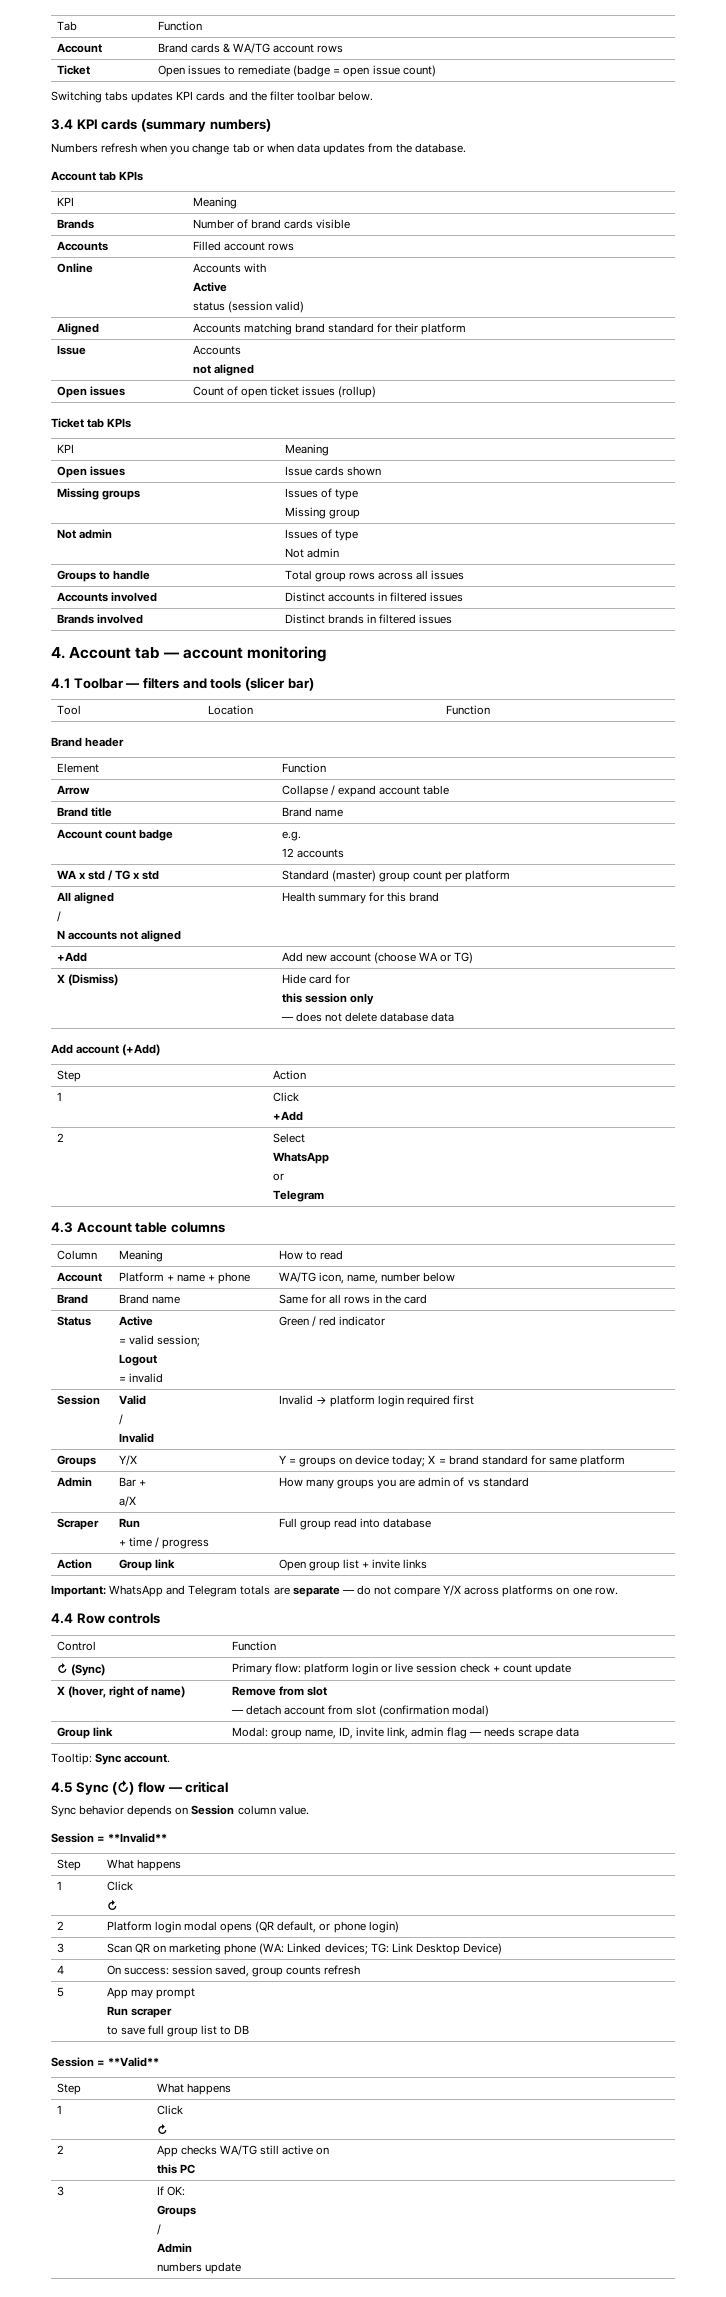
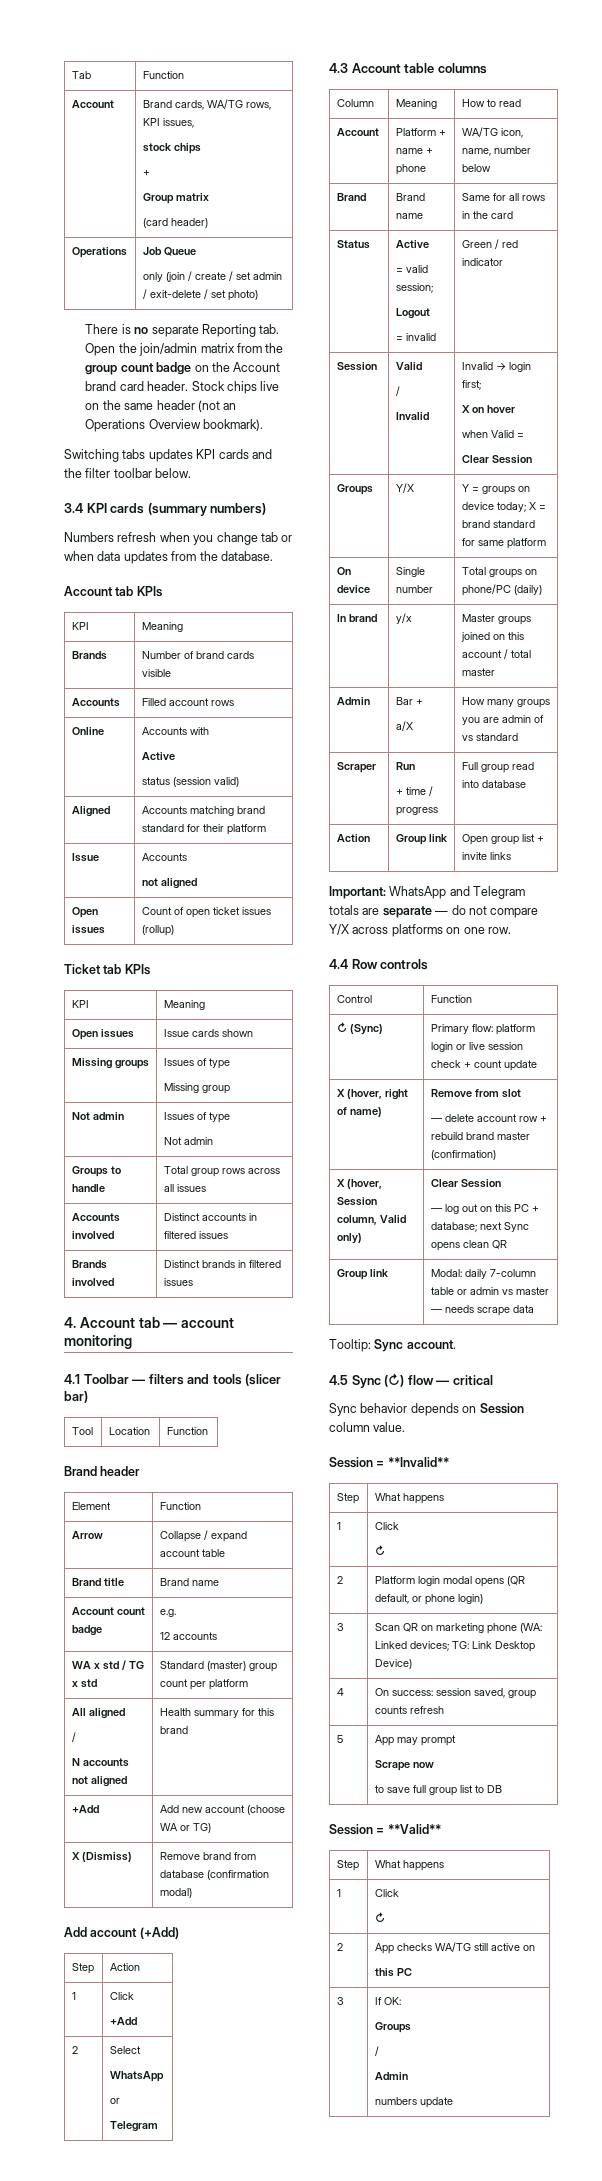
- Account | Brand cards & WA/TG account rows
- Ticket | Open issues to remediate (badge = open issue count)
+ Account | Brand cards, WA/TG rows, KPI issues,
+ stock chips
+ +
+ Group matrix
+ (card header)
+ Operations | Job Queue
+ only (join / create / set admin / exit-delete / set photo)
+ There is no separate Reporting tab. Open the join/admin matrix from the group count badge on the Account brand card header. Stock chips live on the same header (not an Operations Overview bookmark).
- X (Dismiss) | Hide card for
- this session only
- — does not delete database data
+ X (Dismiss) | Remove brand from database (confirmation modal)
  Session | Valid
  /
- Invalid | Invalid → platform login required first
+ Invalid | Invalid → login first;
+ X on hover
+ when Valid =
+ Clear Session
+ On device | Single number | Total groups on phone/PC (daily)
+ In brand | y/x | Master groups joined on this account / total master
  X (hover, right of name) | Remove from slot
- — detach account from slot (confirmation modal)
- Group link | Modal: group name, ID, invite link, admin flag — needs scrape data
+ — delete account row + rebuild brand master (confirmation)
+ X (hover, Session column, Valid only) | Clear Session
+ — log out on this PC + database; next Sync opens clean QR
+ Group link | Modal: daily 7-column table or admin vs master — needs scrape data
  5 | App may prompt
- Run scraper
+ Scrape now

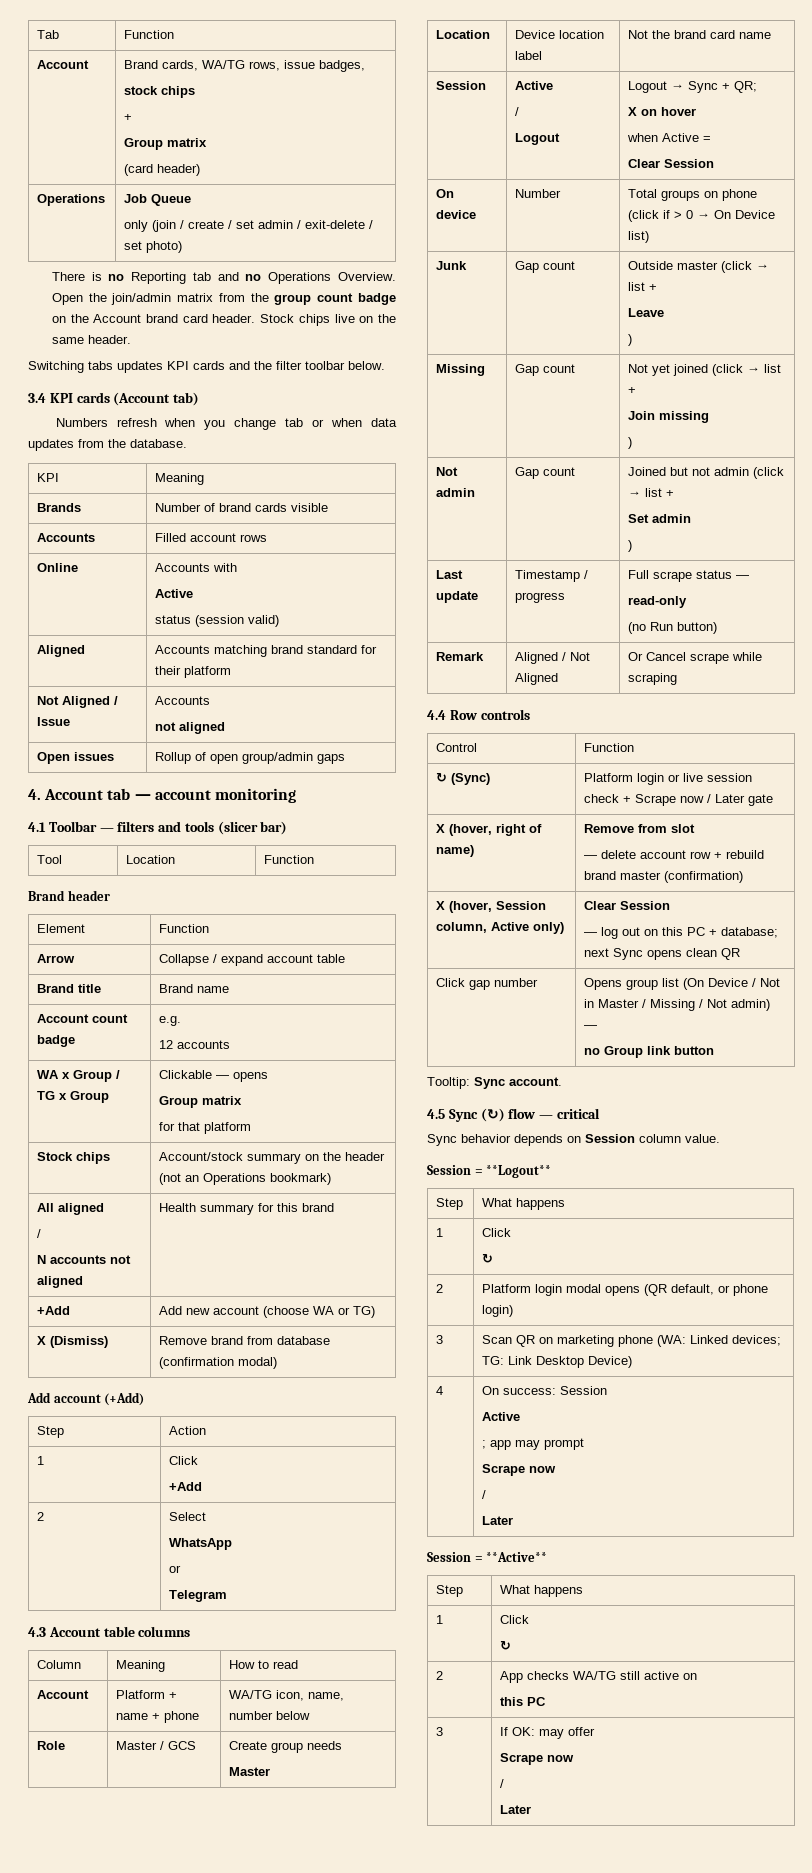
- Account | Brand cards, WA/TG rows, KPI issues,
+ Account | Brand cards, WA/TG rows, issue badges,
- There is no separate Reporting tab. Open the join/admin matrix from the group count badge on the Account brand card header.
+ There is no Reporting tab and no Operations Overview. Open the join/admin matrix from the group count badge on the Account brand card header.
- Stock chips live on the same header (not an Operations Overview bookmark).
+ Stock chips live on the same header.
- 3.4 KPI cards (summary numbers)
+ 3.4 KPI cards (Account tab)
- Account tab KPIs
- Issue | Accounts
+ Not Aligned / Issue | Accounts
- Open issues | Count of open ticket issues (rollup)
- Ticket tab KPIs
- KPI | Meaning
- Open issues | Issue cards shown
- Missing groups | Issues of type
- Missing group
- Not admin | Issues of type
- Not admin
- Groups to handle | Total group rows across all issues
- Accounts involved | Distinct accounts in filtered issues
- Brands involved | Distinct brands in filtered issues
+ Open issues | Rollup of open group/admin gaps
- WA x std / TG x std | Standard (master) group count per platform
+ WA x Group / TG x Group | Clickable — opens
+ Group matrix
+ for that platform
+ Stock chips | Account/stock summary on the header (not an Operations bookmark)
- Brand | Brand name | Same for all rows in the card
- Status | Active
- = valid session;
- Logout
- = invalid | Green / red indicator
- Session | Valid
+ Role | Master / GCS | Create group needs
+ Master
+ Location | Device location label | Not the brand card name
+ Session | Active
  /
- Invalid | Invalid → login first;
+ Logout | Logout → Sync + QR;
  X on hover
- when Valid =
+ when Active =
- Groups | Y/X | Y = groups on device today; X = brand standard for same platform
- On device | Single number | Total groups on phone/PC (daily)
- In brand | y/x | Master groups joined on this account / total master
- Admin | Bar +
- a/X | How many groups you are admin of vs standard
- Scraper | Run
- + time / progress | Full group read into database
- Action | Group link | Open group list + invite links
- Important: WhatsApp and Telegram totals are separate — do not compare Y/X across platforms on one row.
+ On device | Number | Total groups on phone (click if > 0 → On Device list)
+ Junk | Gap count | Outside master (click → list +
+ Leave
+ )
+ Missing | Gap count | Not yet joined (click → list +
+ Join missing
+ )
+ Not admin | Gap count | Joined but not admin (click → list +
+ Set admin
+ )
+ Last update | Timestamp / progress | Full scrape status —
+ read-only
+ (no Run button)
+ Remark | Aligned / Not Aligned | Or Cancel scrape while scraping
- ↻ (Sync) | Primary flow: platform login or live session check + count update
+ ↻ (Sync) | Platform login or live session check + Scrape now / Later gate
- X (hover, Session column, Valid only) | Clear Session
+ X (hover, Session column, Active only) | Clear Session
- Group link | Modal: daily 7-column table or admin vs master — needs scrape data
+ Click gap number | Opens group list (On Device / Not in Master / Missing / Not admin) —
+ no Group link button
- Session = **Invalid**
+ Session = **Logout**
- 4 | On success: session saved, group counts refresh
- 5 | App may prompt
+ 4 | On success: Session
+ Active
+ ; app may prompt
  Scrape now
- to save full group list to DB
- Session = **Valid**
+ /
+ Later
+ Session = **Active**
- 3 | If OK:
- Groups
+ 3 | If OK: may offer
+ Scrape now
  /
- Admin
- numbers update
+ Later

